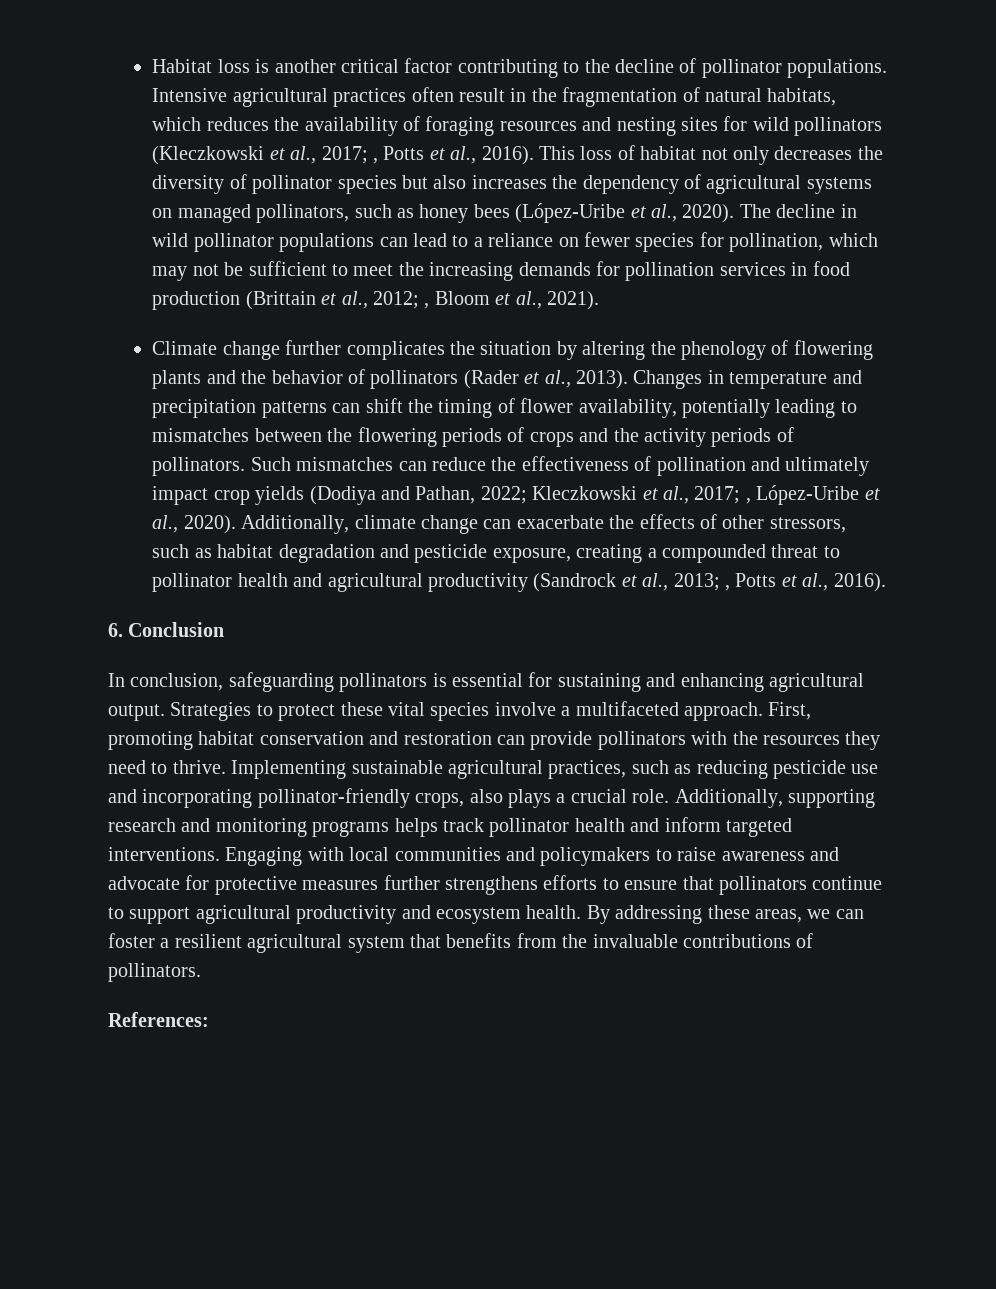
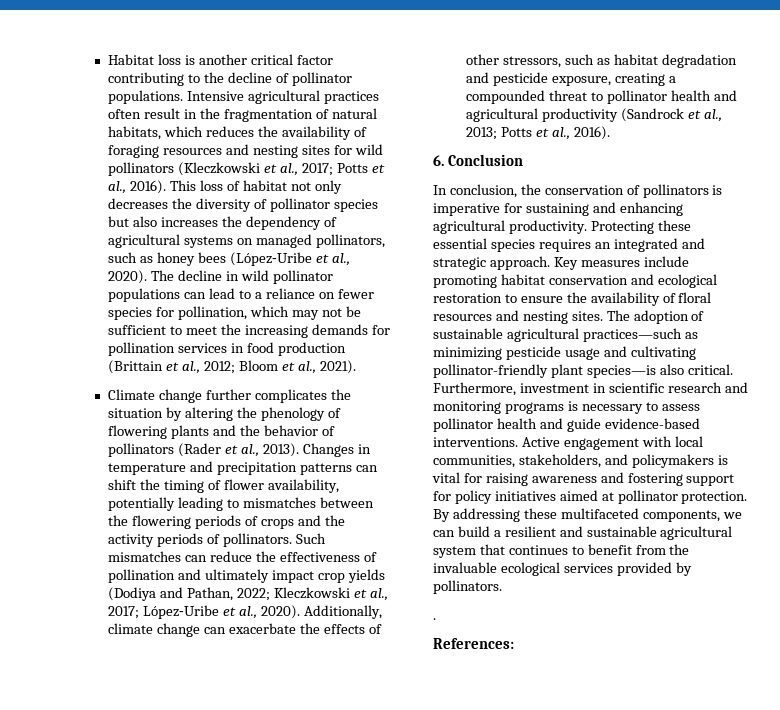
- Intensive agricultural practices often result in the fragmentation of natural habitats, which reduces the availability of foraging resources and nesting sites for wild pollinators (Kleczkowski et al., 2017; , Potts et al., 2016).
+ Intensive agricultural practices often result in the fragmentation of natural habitats, which reduces the availability of foraging resources and nesting sites for wild pollinators (Kleczkowski et al., 2017; Potts et al., 2016).
- The decline in wild pollinator populations can lead to a reliance on fewer species for pollination, which may not be sufficient to meet the increasing demands for pollination services in food production (Brittain et al., 2012; , Bloom et al., 2021).
+ The decline in wild pollinator populations can lead to a reliance on fewer species for pollination, which may not be sufficient to meet the increasing demands for pollination services in food production (Brittain et al., 2012; Bloom et al., 2021).
- Such mismatches can reduce the effectiveness of pollination and ultimately impact crop yields (Dodiya and Pathan, 2022; Kleczkowski et al., 2017; , López‐Uribe et al., 2020).
+ Such mismatches can reduce the effectiveness of pollination and ultimately impact crop yields (Dodiya and Pathan, 2022; Kleczkowski et al., 2017; López‐Uribe et al., 2020).
- Additionally, climate change can exacerbate the effects of other stressors, such as habitat degradation and pesticide exposure, creating a compounded threat to pollinator health and agricultural productivity (Sandrock et al., 2013; , Potts et al., 2016).
+ Additionally, climate change can exacerbate the effects of other stressors, such as habitat degradation and pesticide exposure, creating a compounded threat to pollinator health and agricultural productivity (Sandrock et al., 2013; Potts et al., 2016).
- In conclusion, safeguarding pollinators is essential for sustaining and enhancing agricultural output. Strategies to protect these vital species involve a multifaceted approach. First, promoting habitat conservation and restoration can provide pollinators with the resources they need to thrive. Implementing sustainable agricultural practices, such as reducing pesticide use and incorporating pollinator-friendly crops, also plays a crucial role. Additionally, supporting research and monitoring programs helps track pollinator health and inform targeted interventions. Engaging with local communities and policymakers to raise awareness and advocate for protective measures further strengthens efforts to ensure that pollinators continue to support agricultural productivity and ecosystem health.
+ In conclusion, the conservation of pollinators is imperative for sustaining and enhancing agricultural productivity. Protecting these essential species requires an integrated and strategic approach. Key measures include promoting habitat conservation and ecological restoration to ensure the availability of floral resources and nesting sites. The adoption of sustainable agricultural practices—such as minimizing pesticide usage and cultivating pollinator-friendly plant species—is also critical. Furthermore, investment in scientific research and monitoring programs is necessary to assess pollinator health and guide evidence-based interventions. Active engagement with local communities, stakeholders, and policymakers is vital for raising awareness and fostering support for policy initiatives aimed at pollinator protection.
- By addressing these areas, we can foster a resilient agricultural system that benefits from the invaluable contributions of pollinators.
+ By addressing these multifaceted components, we can build a resilient and sustainable agricultural system that continues to benefit from the invaluable ecological services provided by pollinators.
+ .

